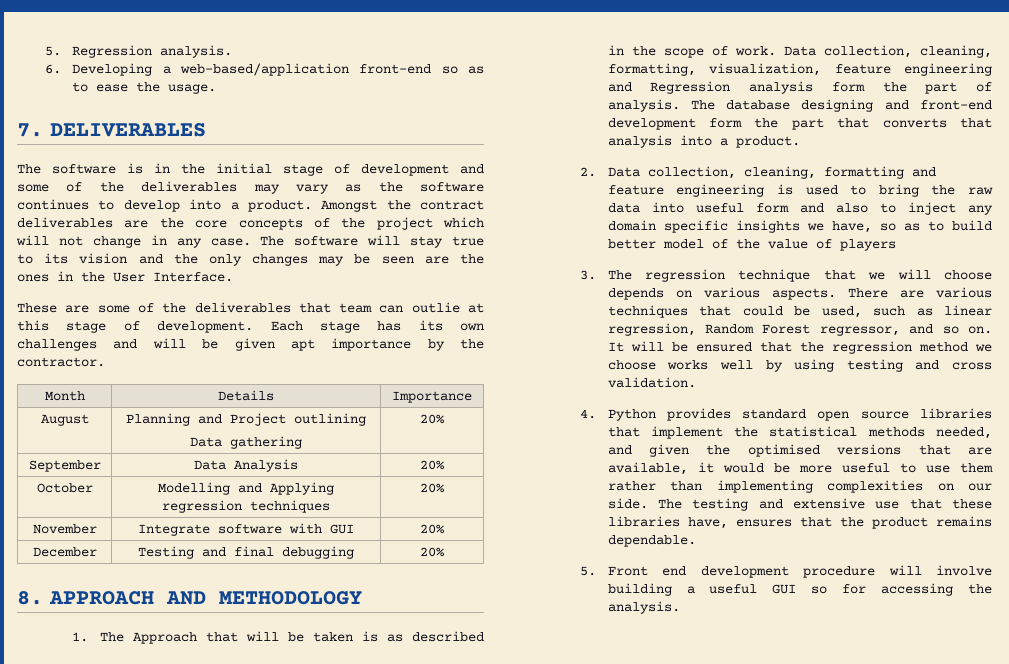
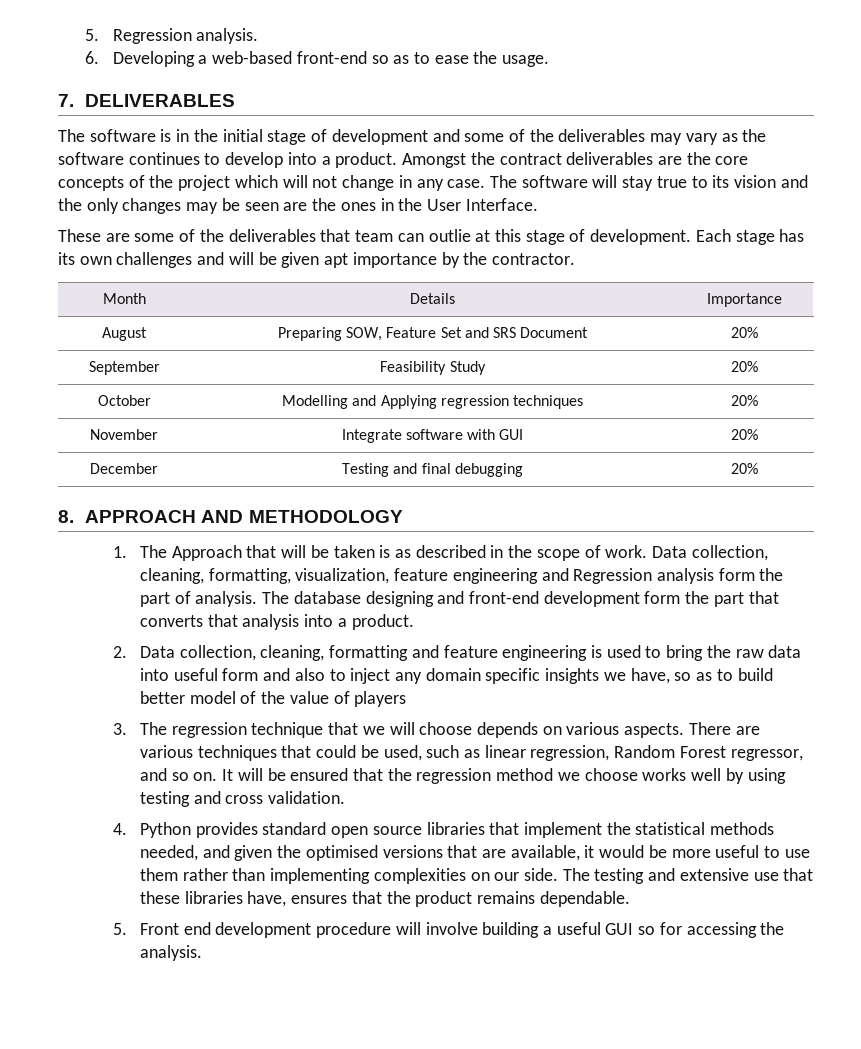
- 6. Developing a web-based/application front-end so as to ease the usage.
+ 6. Developing a web-based front-end so as to ease the usage.
- August | Planning and Project outlining
- Data gathering | 20%
+ August | Preparing SOW, Feature Set and SRS Document | 20%
- September | Data Analysis | 20%
+ September | Feasibility Study | 20%

